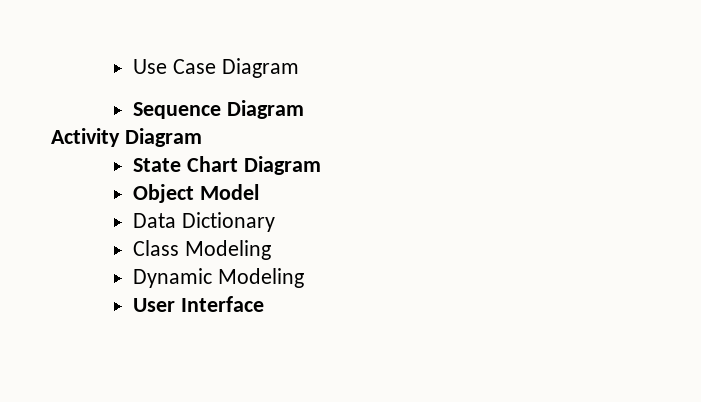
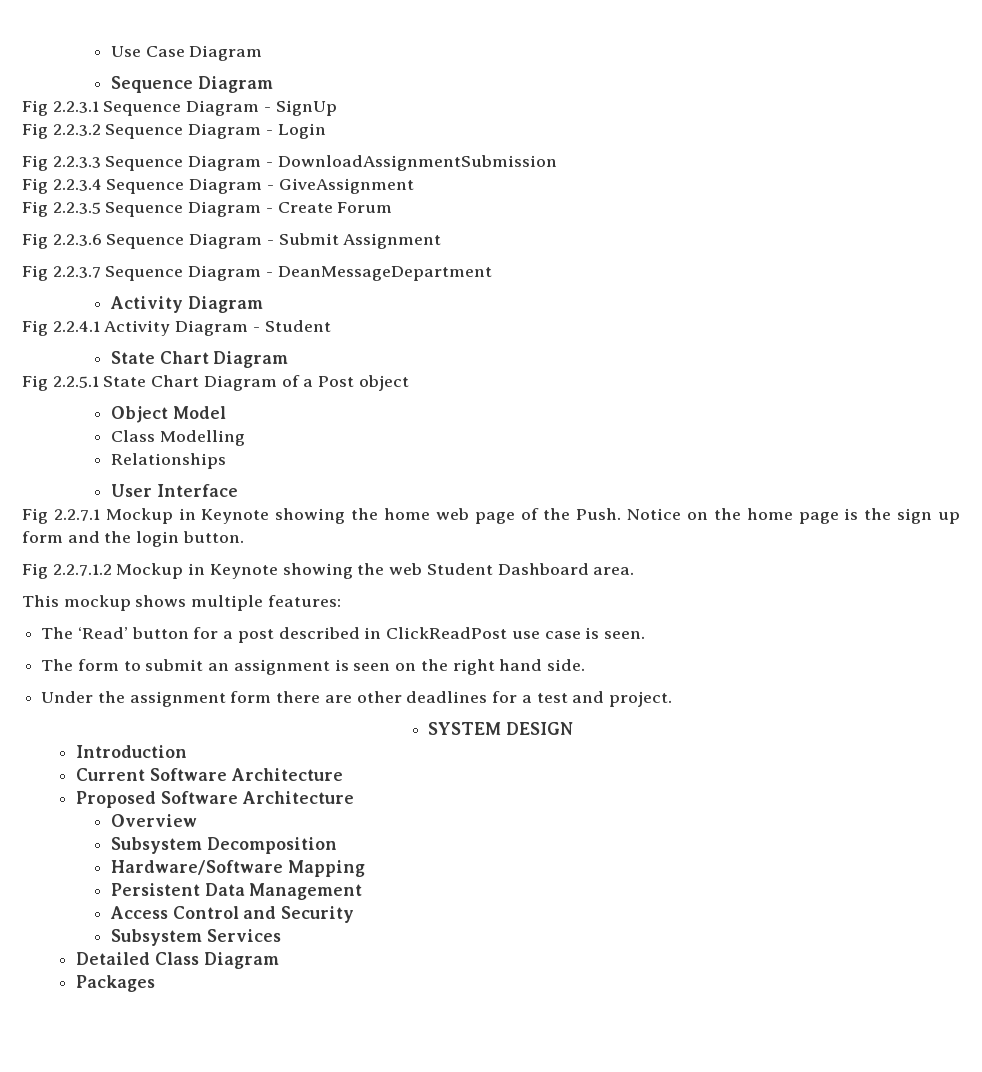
+ Fig 2.2.3.1 Sequence Diagram - SignUp
+ Fig 2.2.3.2 Sequence Diagram - Login
+ Fig 2.2.3.3 Sequence Diagram - DownloadAssignmentSubmission
+ Fig 2.2.3.4 Sequence Diagram - GiveAssignment
+ Fig 2.2.3.5 Sequence Diagram - Create Forum
+ Fig 2.2.3.6 Sequence Diagram - Submit Assignment
+ Fig 2.2.3.7 Sequence Diagram - DeanMessageDepartment
  Activity Diagram
+ Fig 2.2.4.1 Activity Diagram - Student
  State Chart Diagram
+ Fig 2.2.5.1 State Chart Diagram of a Post object
  Object Model
- Data Dictionary
- Class Modeling
- Dynamic Modeling
+ Class Modelling
+ Relationships
  User Interface
+ Fig 2.2.7.1 Mockup in Keynote showing the home web page of the Push. Notice on the home page is the sign up form and the login button.
+ Fig 2.2.7.1.2 Mockup in Keynote showing the web Student Dashboard area.
+ This mockup shows multiple features:
+ The ‘Read’ button for a post described in ClickReadPost use case is seen.
+ The form to submit an assignment is seen on the right hand side.
+ Under the assignment form there are other deadlines for a test and project.
+ SYSTEM DESIGN
+ Introduction
+ Current Software Architecture
+ Proposed Software Architecture
+ Overview
+ Subsystem Decomposition
+ Hardware/Software Mapping
+ Persistent Data Management
+ Access Control and Security
+ Subsystem Services
+ Detailed Class Diagram
+ Packages

